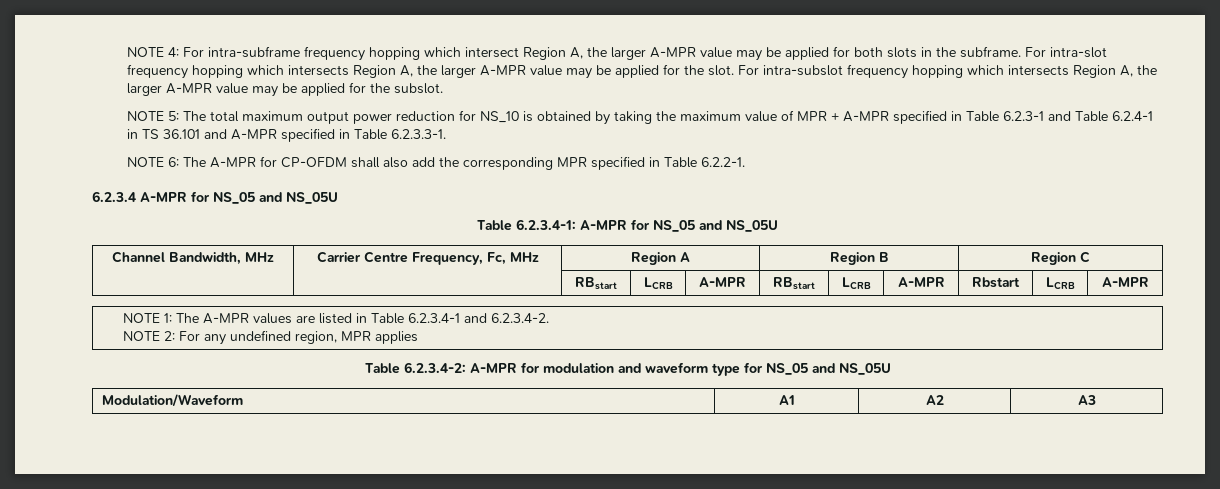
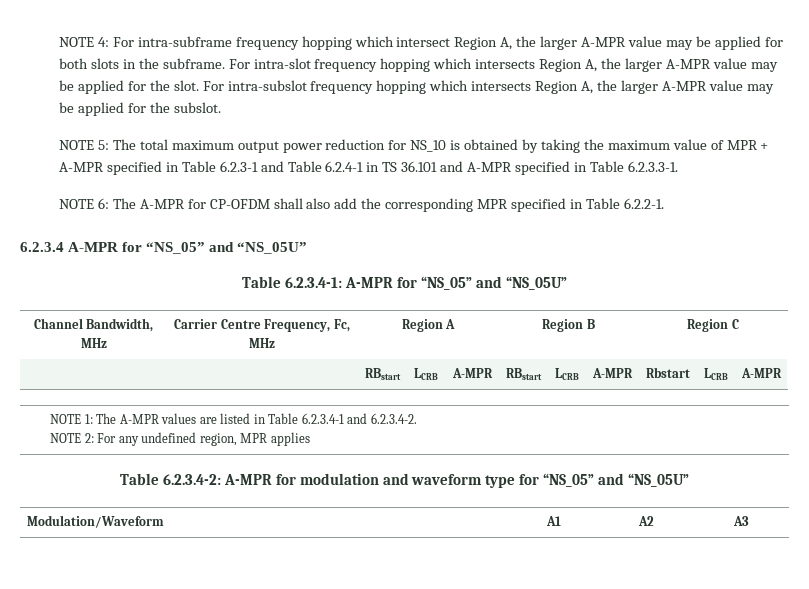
- 6.2.3.4 A-MPR for NS_05 and NS_05U
+ 6.2.3.4 A-MPR for “NS_05” and “NS_05U”
- Table 6.2.3.4-1: A-MPR for NS_05 and NS_05U
+ Table 6.2.3.4-1: A-MPR for “NS_05” and “NS_05U”
- Table 6.2.3.4-2: A-MPR for modulation and waveform type for NS_05 and NS_05U
+ Table 6.2.3.4-2: A-MPR for modulation and waveform type for “NS_05” and “NS_05U”

